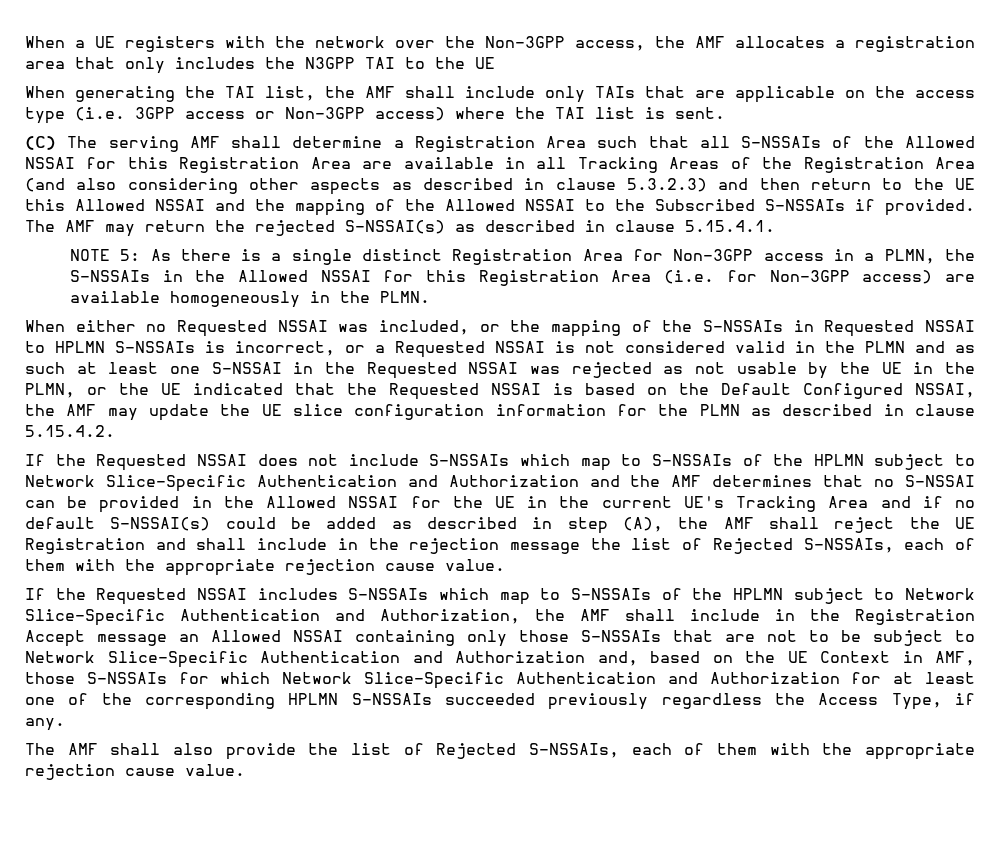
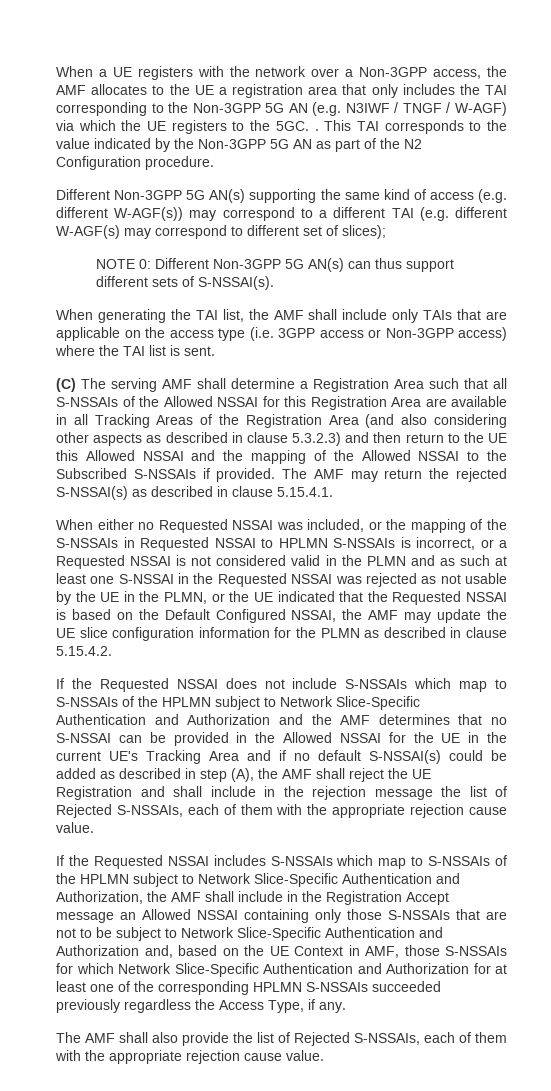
- When a UE registers with the network over the Non-3GPP access, the AMF allocates a registration area that only includes the N3GPP TAI to the UE
+ When a UE registers with the network over a Non-3GPP access, the AMF allocates to the UE a registration area that only includes the TAI corresponding to the Non-3GPP 5G AN (e.g. N3IWF / TNGF / W-AGF) via which the UE registers to the 5GC. . This TAI corresponds to the value indicated by the Non-3GPP 5G AN as part of the N2 Configuration procedure.
+ Different Non-3GPP 5G AN(s) supporting the same kind of access (e.g. different W-AGF(s)) may correspond to a different TAI (e.g. different W-AGF(s) may correspond to different set of slices);
+ NOTE 0: Different Non-3GPP 5G AN(s) can thus support different sets of S-NSSAI(s).
- NOTE 5: As there is a single distinct Registration Area for Non-3GPP access in a PLMN, the S-NSSAIs in the Allowed NSSAI for this Registration Area (i.e. for Non-3GPP access) are available homogeneously in the PLMN.

